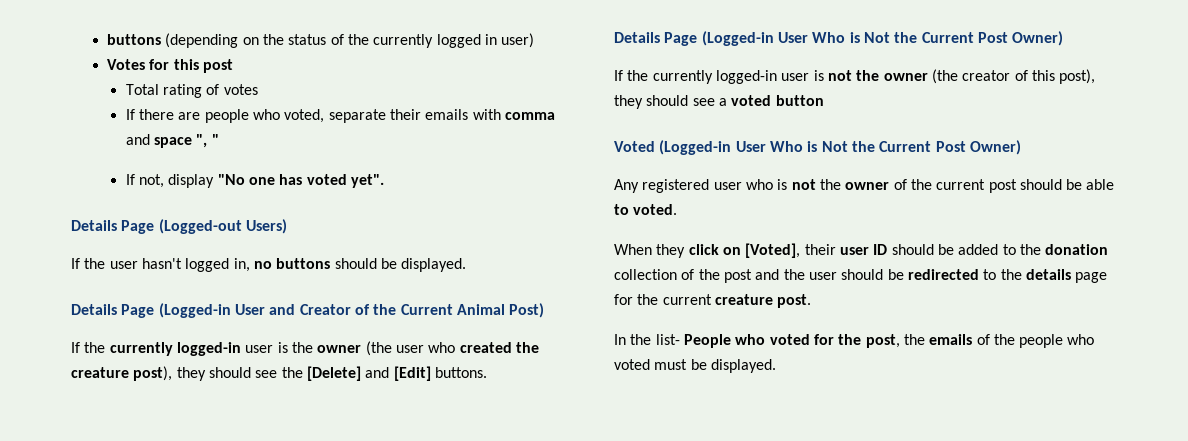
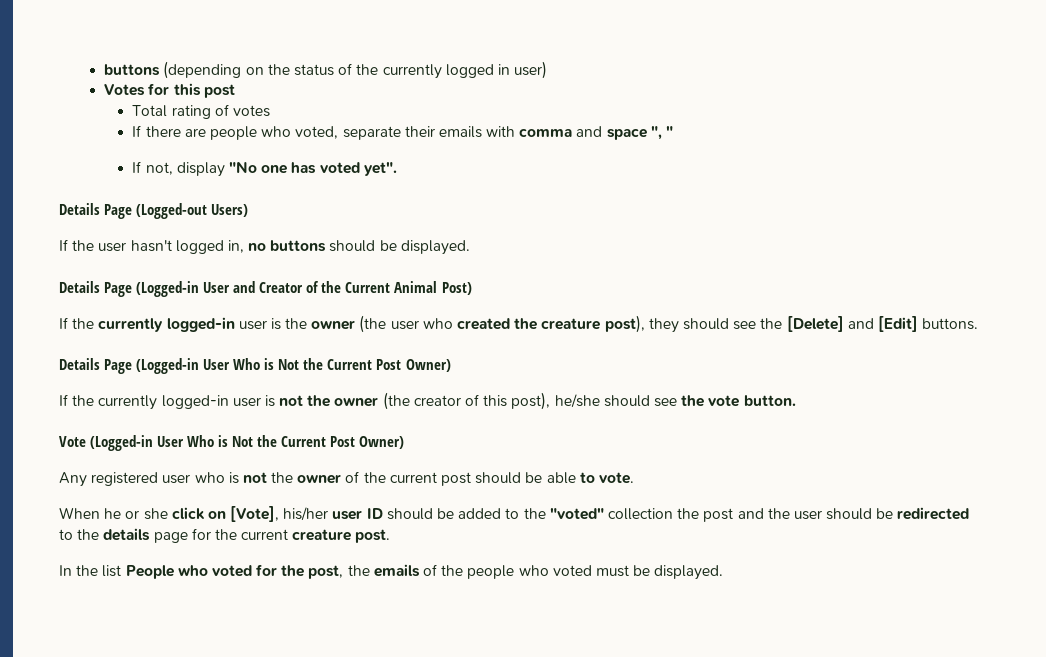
- If the currently logged-in user is not the owner (the creator of this post), they should see a voted button
- Voted (Logged-in User Who is Not the Current Post Owner)
+ If the currently logged-in user is not the owner (the creator of this post), he/she should see the vote button.
+ Vote (Logged-in User Who is Not the Current Post Owner)
- Any registered user who is not the owner of the current post should be able to voted.
+ Any registered user who is not the owner of the current post should be able to vote.
- When they click on [Voted], their user ID should be added to the donation collection of the post and the user should be redirected to the details page for the current creature post.
+ When he or she click on [Vote], his/her user ID should be added to the "voted" collection the post and the user should be redirected to the details page for the current creature post.
- In the list- People who voted for the post, the emails of the people who voted must be displayed.
+ In the list People who voted for the post, the emails of the people who voted must be displayed.

